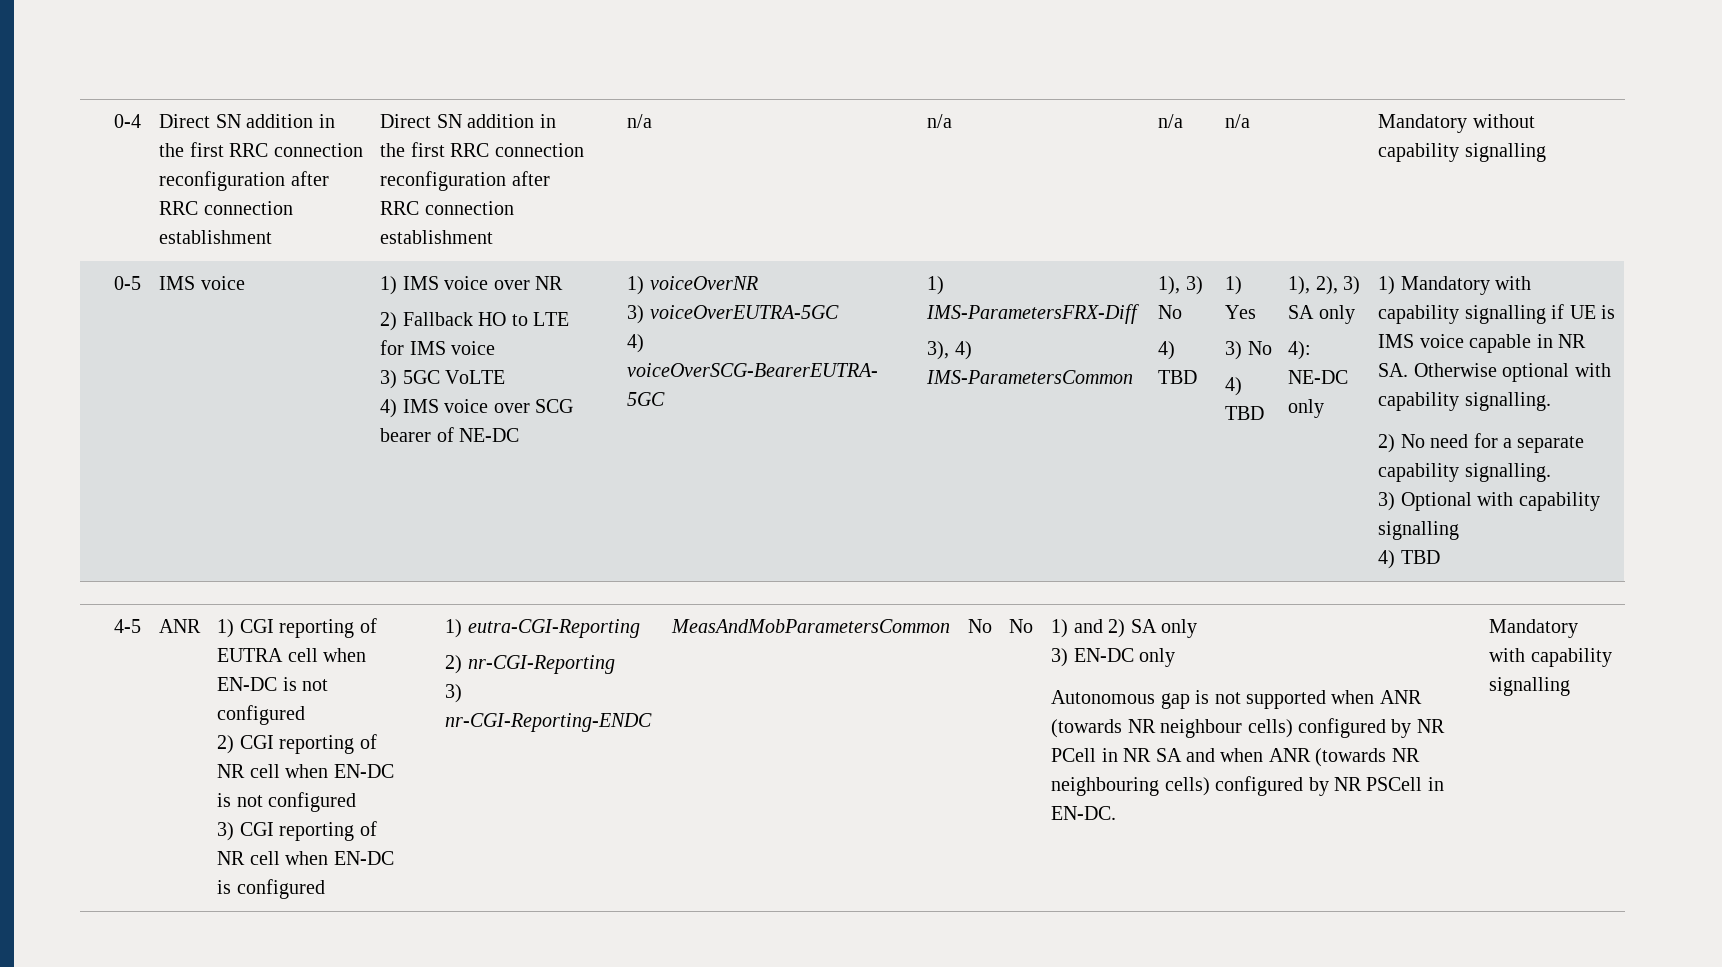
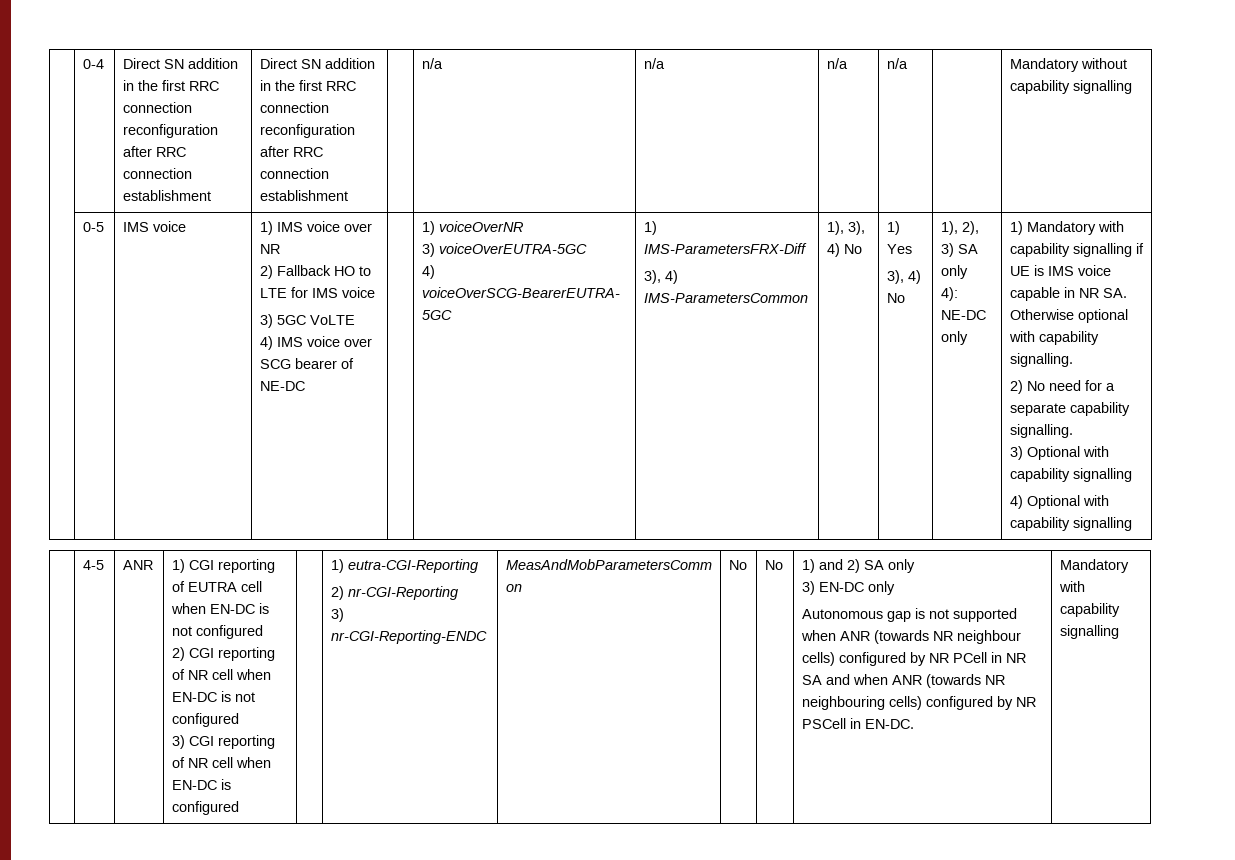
- 1), 3) No
- 4) TBD
+ 1), 3), 4) No
  1) Yes
- 3) No
- 4) TBD
+ 3), 4) No
  3) Optional with capability signalling
- 4) TBD
+ 4) Optional with capability signalling

